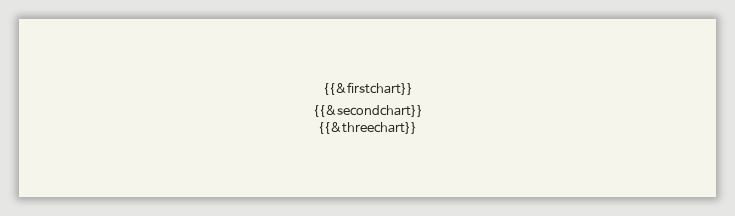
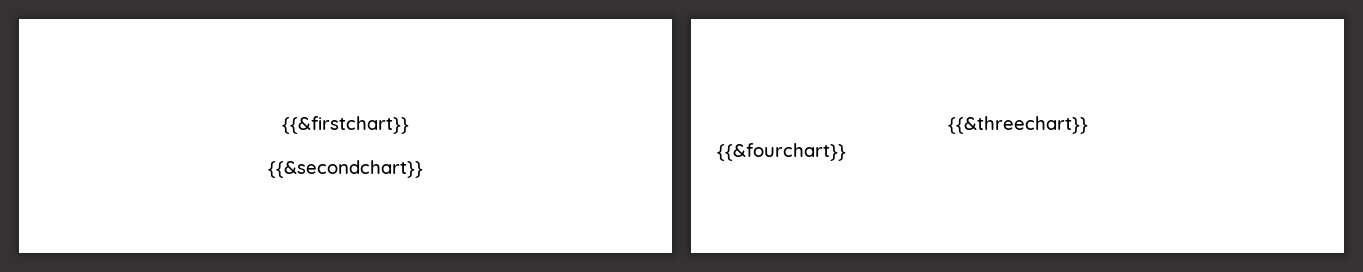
+ {{&fourchart}}

